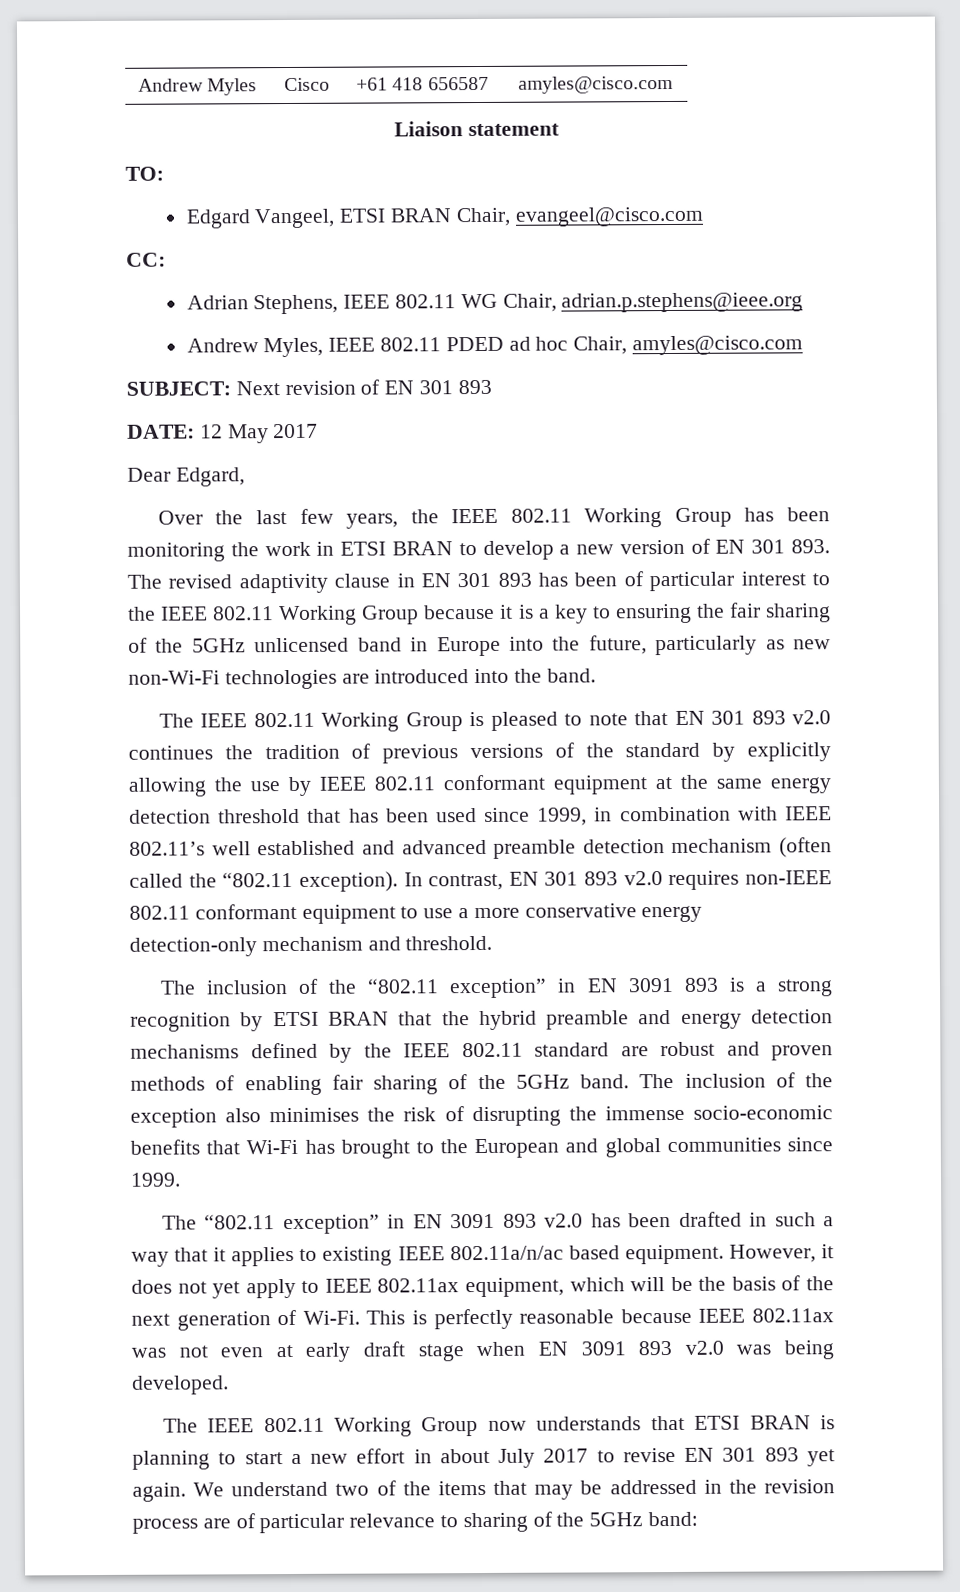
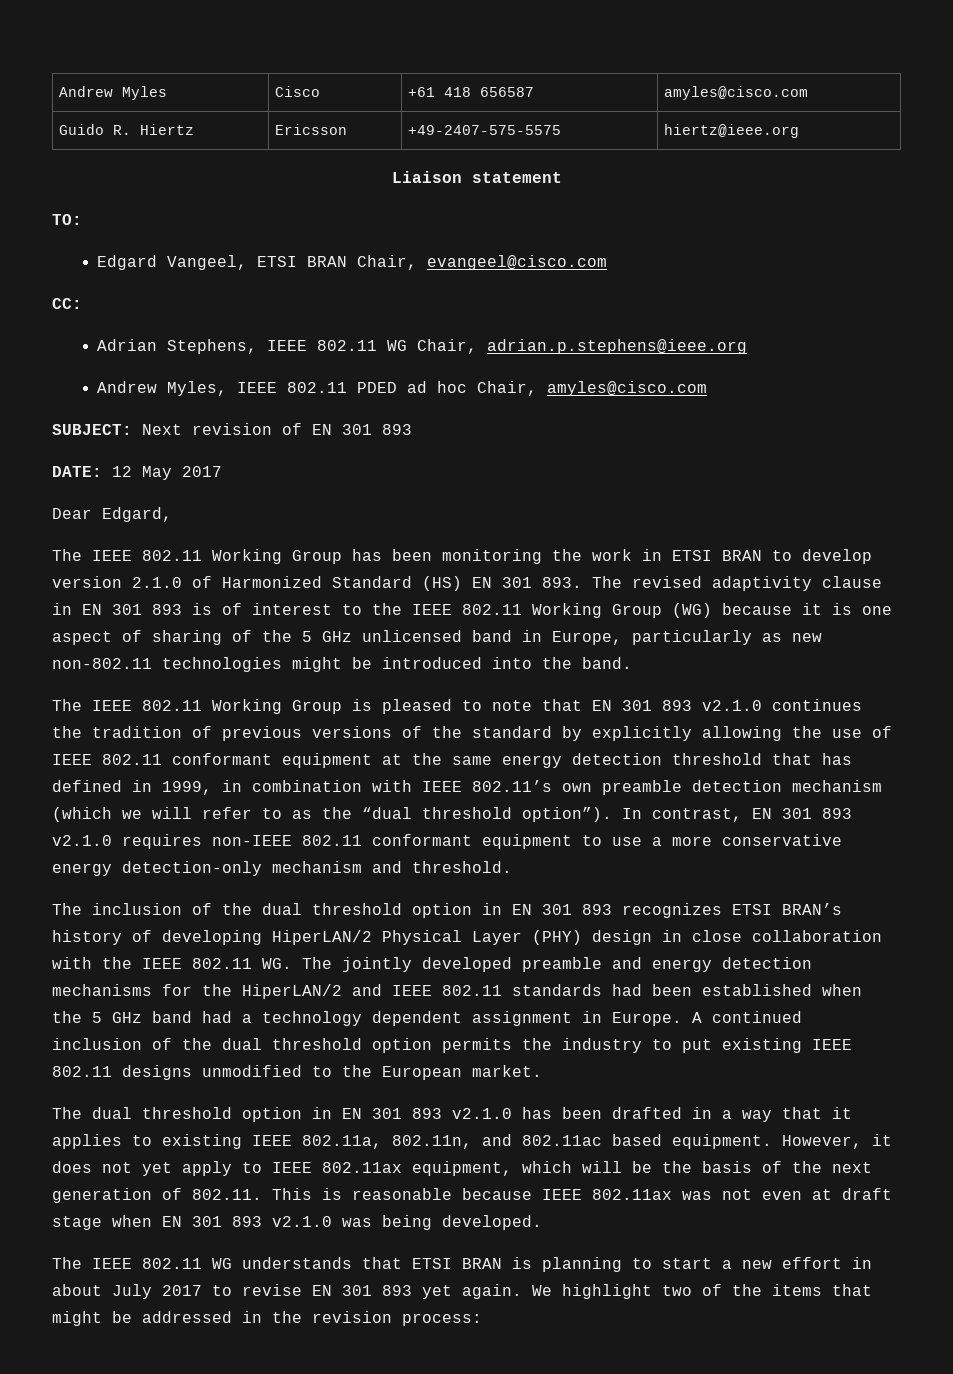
+ Guido R. Hiertz | Ericsson | +49-2407-575-5575 | hiertz@ieee.org
- Over the last few years, the IEEE 802.11 Working Group has been monitoring the work in ETSI BRAN to develop a new version of EN 301 893. The revised adaptivity clause in EN 301 893 has been of particular interest to the IEEE 802.11 Working Group because it is a key to ensuring the fair sharing of the 5GHz unlicensed band in Europe into the future, particularly as new non-Wi-Fi technologies are introduced into the band.
+ The IEEE 802.11 Working Group has been monitoring the work in ETSI BRAN to develop version 2.1.0 of Harmonized Standard (HS) EN 301 893. The revised adaptivity clause in EN 301 893 is of interest to the IEEE 802.11 Working Group (WG) because it is one aspect of sharing of the 5 GHz unlicensed band in Europe, particularly as new non-802.11 technologies might be introduced into the band.
- The IEEE 802.11 Working Group is pleased to note that EN 301 893 v2.0 continues the tradition of previous versions of the standard by explicitly allowing the use by IEEE 802.11 conformant equipment at the same energy detection threshold that has been used since 1999, in combination with IEEE 802.11’s well established and advanced preamble detection mechanism (often called the “802.11 exception).
+ The IEEE 802.11 Working Group is pleased to note that EN 301 893 v2.1.0 continues the tradition of previous versions of the standard by explicitly allowing the use of IEEE 802.11 conformant equipment at the same energy detection threshold that has defined in 1999, in combination with IEEE 802.11’s own preamble detection mechanism (which we will refer to as the “dual threshold option”).
- In contrast, EN 301 893 v2.0 requires non-IEEE 802.11 conformant equipment to use a more conservative energy detection-only mechanism and threshold.
+ In contrast, EN 301 893 v2.1.0 requires non-IEEE 802.11 conformant equipment to use a more conservative energy detection-only mechanism and threshold.
- The inclusion of the “802.11 exception” in EN 3091 893 is a strong recognition by ETSI BRAN that the hybrid preamble and energy detection mechanisms defined by the IEEE 802.11 standard are robust and proven methods of enabling fair sharing of the 5GHz band. The inclusion of the exception also minimises the risk of disrupting the immense socio-economic benefits that Wi-Fi has brought to the European and global communities since 1999.
- The “802.11 exception” in EN 3091 893 v2.0 has been drafted in such a way that it applies to existing IEEE 802.11a/n/ac based equipment.
+ The inclusion of the dual threshold option in EN 301 893 recognizes ETSI BRAN’s history of developing HiperLAN/2 Physical Layer (PHY) design in close collaboration with the IEEE 802.11 WG. The jointly developed preamble and energy detection mechanisms for the HiperLAN/2 and IEEE 802.11 standards had been established when the 5 GHz band had a technology dependent assignment in Europe. A continued inclusion of the dual threshold option permits the industry to put existing IEEE 802.11 designs unmodified to the European market.
+ The dual threshold option in EN 301 893 v2.1.0 has been drafted in a way that it applies to existing IEEE 802.11a, 802.11n, and 802.11ac based equipment.
- However, it does not yet apply to IEEE 802.11ax equipment, which will be the basis of the next generation of Wi-Fi. This is perfectly reasonable because IEEE 802.11ax was not even at early draft stage when EN 3091 893 v2.0 was being developed.
+ However, it does not yet apply to IEEE 802.11ax equipment, which will be the basis of the next generation of 802.11. This is reasonable because IEEE 802.11ax was not even at draft stage when EN 301 893 v2.1.0 was being developed.
- The IEEE 802.11 Working Group now understands that ETSI BRAN is planning to start a new effort in about July 2017 to revise EN 301 893 yet again.
+ The IEEE 802.11 WG understands that ETSI BRAN is planning to start a new effort in about July 2017 to revise EN 301 893 yet again.
- We understand two of the items that may be addressed in the revision process are of particular relevance to sharing of the 5GHz band:
+ We highlight two of the items that might be addressed in the revision process:

